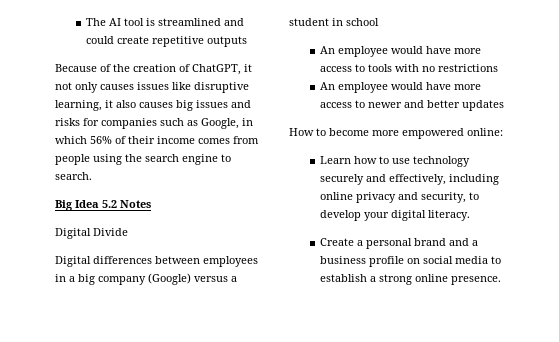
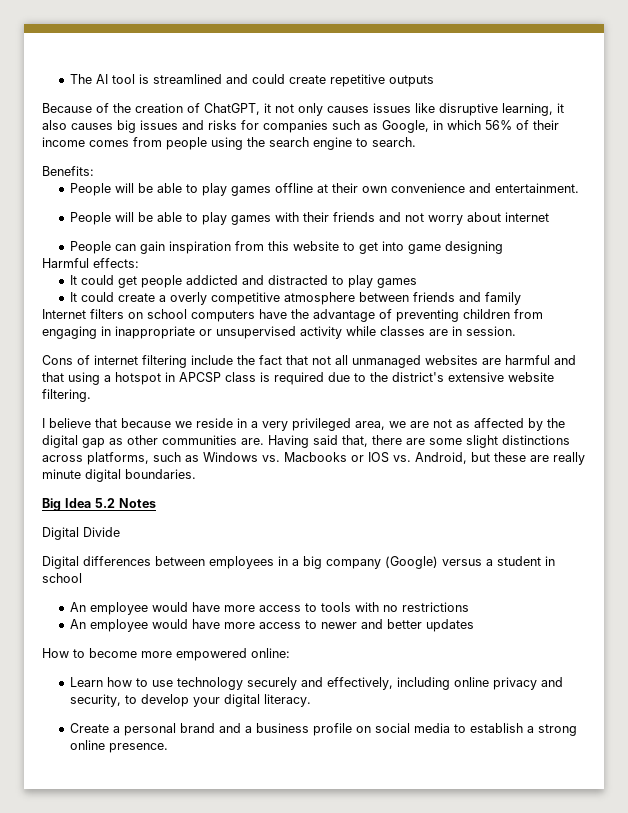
+ Benefits:
+ People will be able to play games offline at their own convenience and entertainment.
+ People will be able to play games with their friends and not worry about internet
+ People can gain inspiration from this website to get into game designing
+ Harmful effects:
+ It could get people addicted and distracted to play games
+ It could create a overly competitive atmosphere between friends and family
+ Internet filters on school computers have the advantage of preventing children from engaging in inappropriate or unsupervised activity while classes are in session.
+ Cons of internet filtering include the fact that not all unmanaged websites are harmful and that using a hotspot in APCSP class is required due to the district's extensive website filtering.
+ I believe that because we reside in a very privileged area, we are not as affected by the digital gap as other communities are. Having said that, there are some slight distinctions across platforms, such as Windows vs. Macbooks or IOS vs. Android, but these are really minute digital boundaries.

